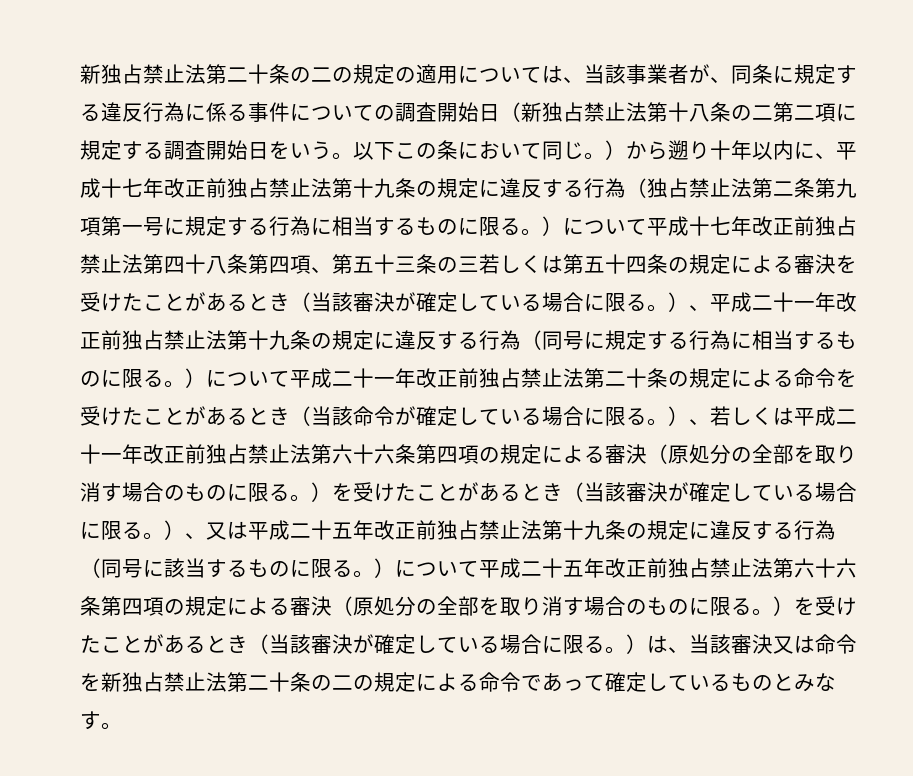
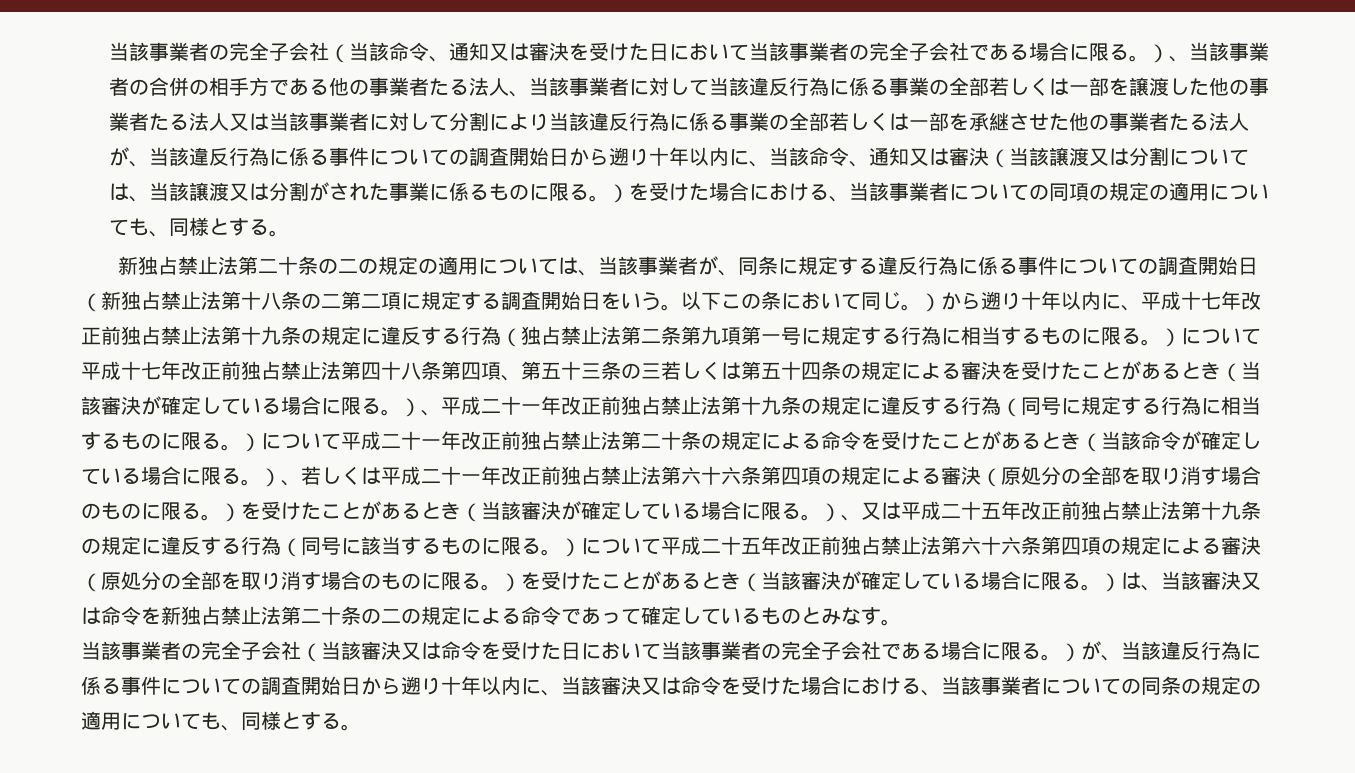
+ 当該事業者の完全子会社（当該命令、通知又は審決を受けた日において当該事業者の完全子会社である場合に限る。）、当該事業者の合併の相手方である他の事業者たる法人、当該事業者に対して当該違反行為に係る事業の全部若しくは一部を譲渡した他の事業者たる法人又は当該事業者に対して分割により当該違反行為に係る事業の全部若しくは一部を承継させた他の事業者たる法人が、当該違反行為に係る事件についての調査開始日から遡り十年以内に、当該命令、通知又は審決（当該譲渡又は分割については、当該譲渡又は分割がされた事業に係るものに限る。）を受けた場合における、当該事業者についての同項の規定の適用についても、同様とする。
+ 当該事業者の完全子会社（当該審決又は命令を受けた日において当該事業者の完全子会社である場合に限る。）が、当該違反行為に係る事件についての調査開始日から遡り十年以内に、当該審決又は命令を受けた場合における、当該事業者についての同条の規定の適用についても、同様とする。

